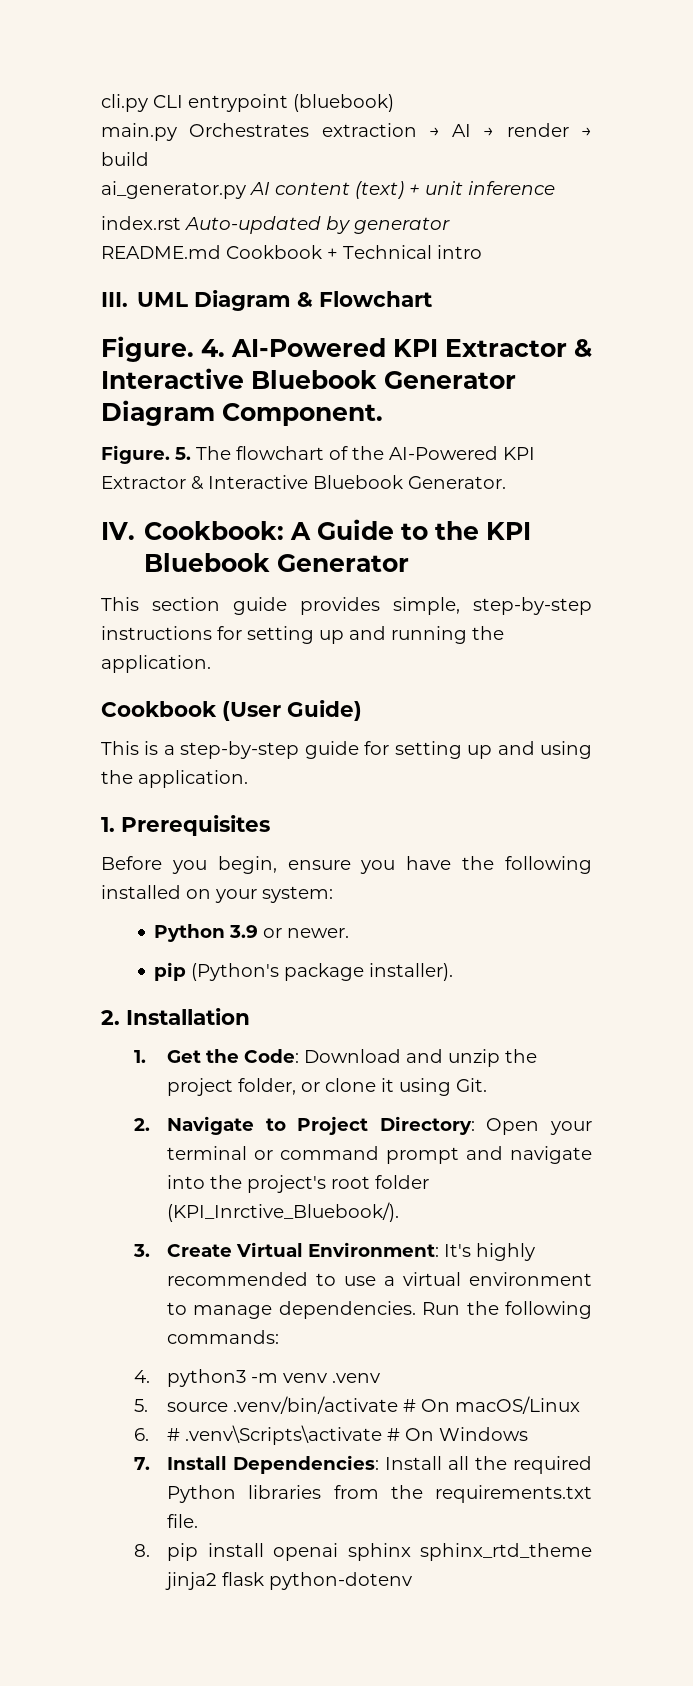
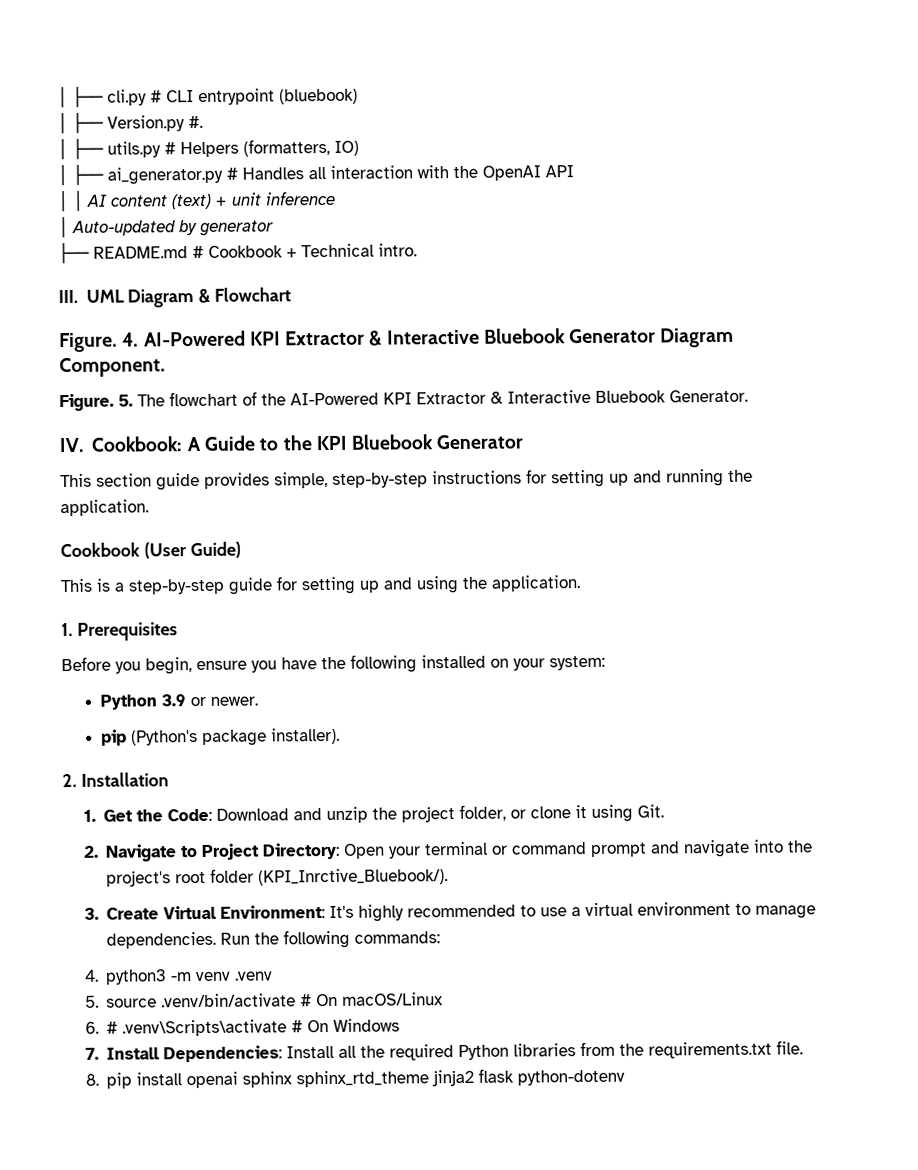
- cli.py CLI entrypoint (bluebook)
+ │ ├── cli.py # CLI entrypoint (bluebook)
- main.py Orchestrates extraction → AI → render → build
- ai_generator.py AI content (text) + unit inference
+ │ ├── Version.py #.
+ │ ├── utils.py # Helpers (formatters, IO)
+ │ ├── ai_generator.py # Handles all interaction with the OpenAI API
+ │ │ AI content (text) + unit inference
- index.rst Auto-updated by generator
+ │ Auto-updated by generator
- README.md Cookbook + Technical intro
+ ├── README.md # Cookbook + Technical intro.

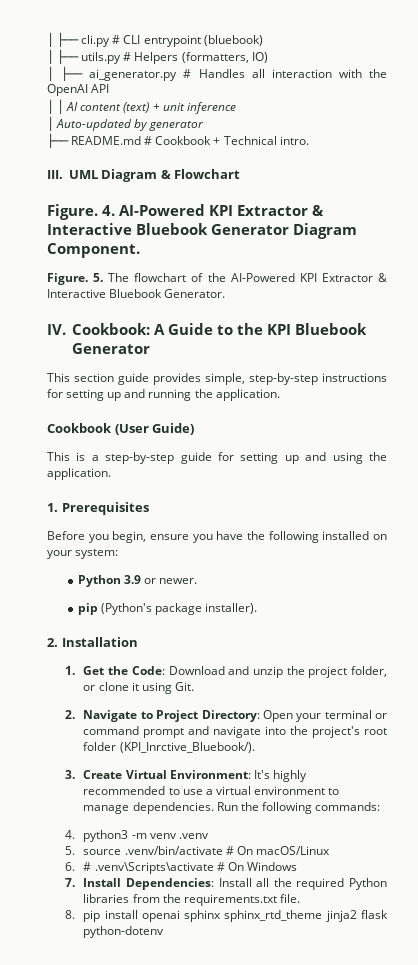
- │ ├── Version.py #.

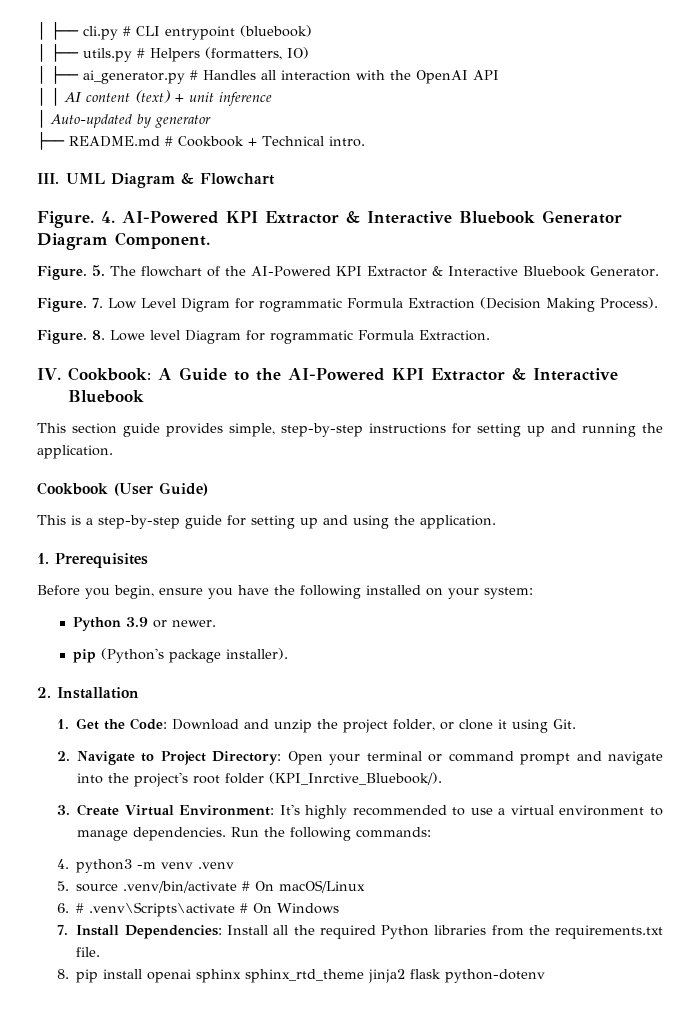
+ Figure. 7. Low Level Digram for rogrammatic Formula Extraction (Decision Making Process).
+ Figure. 8. Lowe level Diagram for rogrammatic Formula Extraction.
- IV. Cookbook: A Guide to the KPI Bluebook Generator
+ IV. Cookbook: A Guide to the AI-Powered KPI Extractor & Interactive Bluebook

